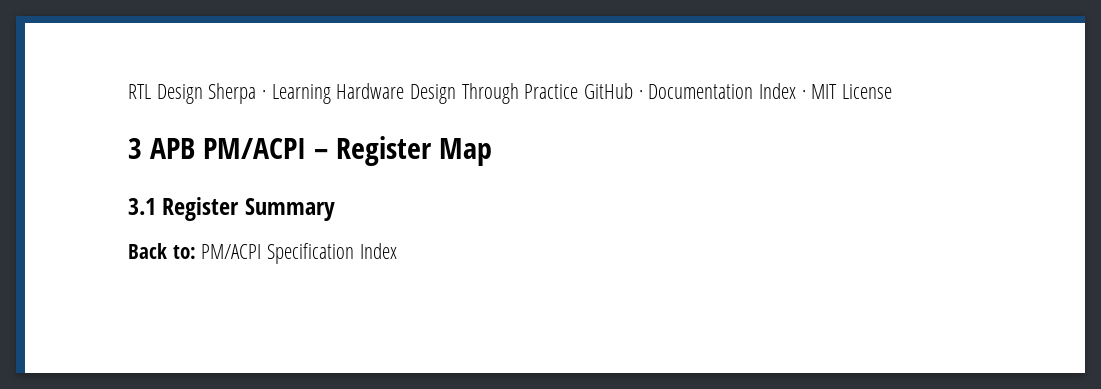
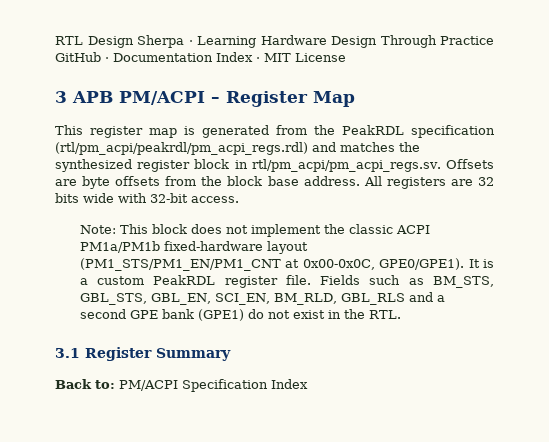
+ This register map is generated from the PeakRDL specification (rtl/pm_acpi/peakrdl/pm_acpi_regs.rdl) and matches the synthesized register block in rtl/pm_acpi/pm_acpi_regs.sv. Offsets are byte offsets from the block base address. All registers are 32 bits wide with 32-bit access.
+ Note: This block does not implement the classic ACPI PM1a/PM1b fixed-hardware layout (PM1_STS/PM1_EN/PM1_CNT at 0x00-0x0C, GPE0/GPE1). It is a custom PeakRDL register file. Fields such as BM_STS, GBL_STS, GBL_EN, SCI_EN, BM_RLD, GBL_RLS and a second GPE bank (GPE1) do not exist in the RTL.

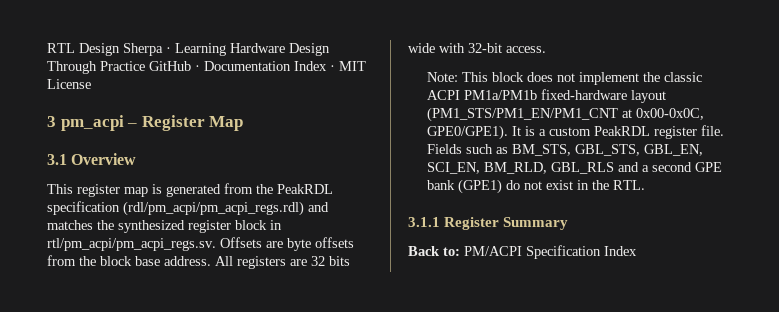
- 3 APB PM/ACPI – Register Map
+ 3 pm_acpi – Register Map
+ 3.1 Overview
- This register map is generated from the PeakRDL specification (rtl/pm_acpi/peakrdl/pm_acpi_regs.rdl) and matches the synthesized register block in rtl/pm_acpi/pm_acpi_regs.sv. Offsets are byte offsets from the block base address.
+ This register map is generated from the PeakRDL specification (rdl/pm_acpi/pm_acpi_regs.rdl) and matches the synthesized register block in rtl/pm_acpi/pm_acpi_regs.sv. Offsets are byte offsets from the block base address.
- 3.1 Register Summary
+ 3.1.1 Register Summary

